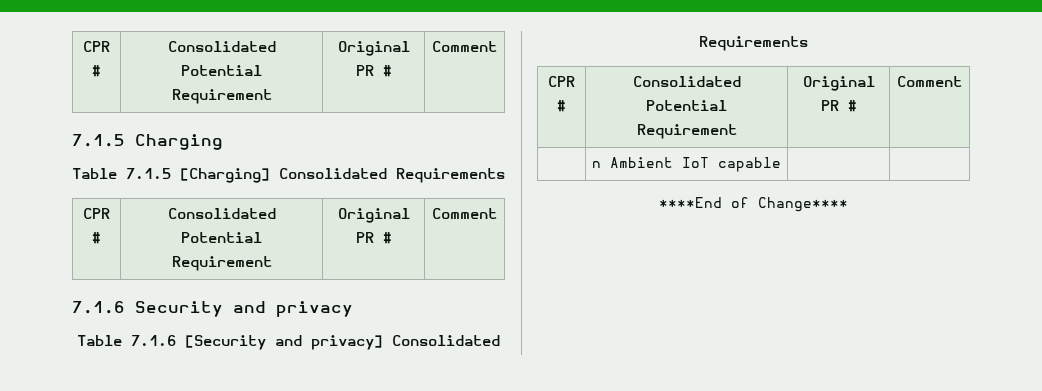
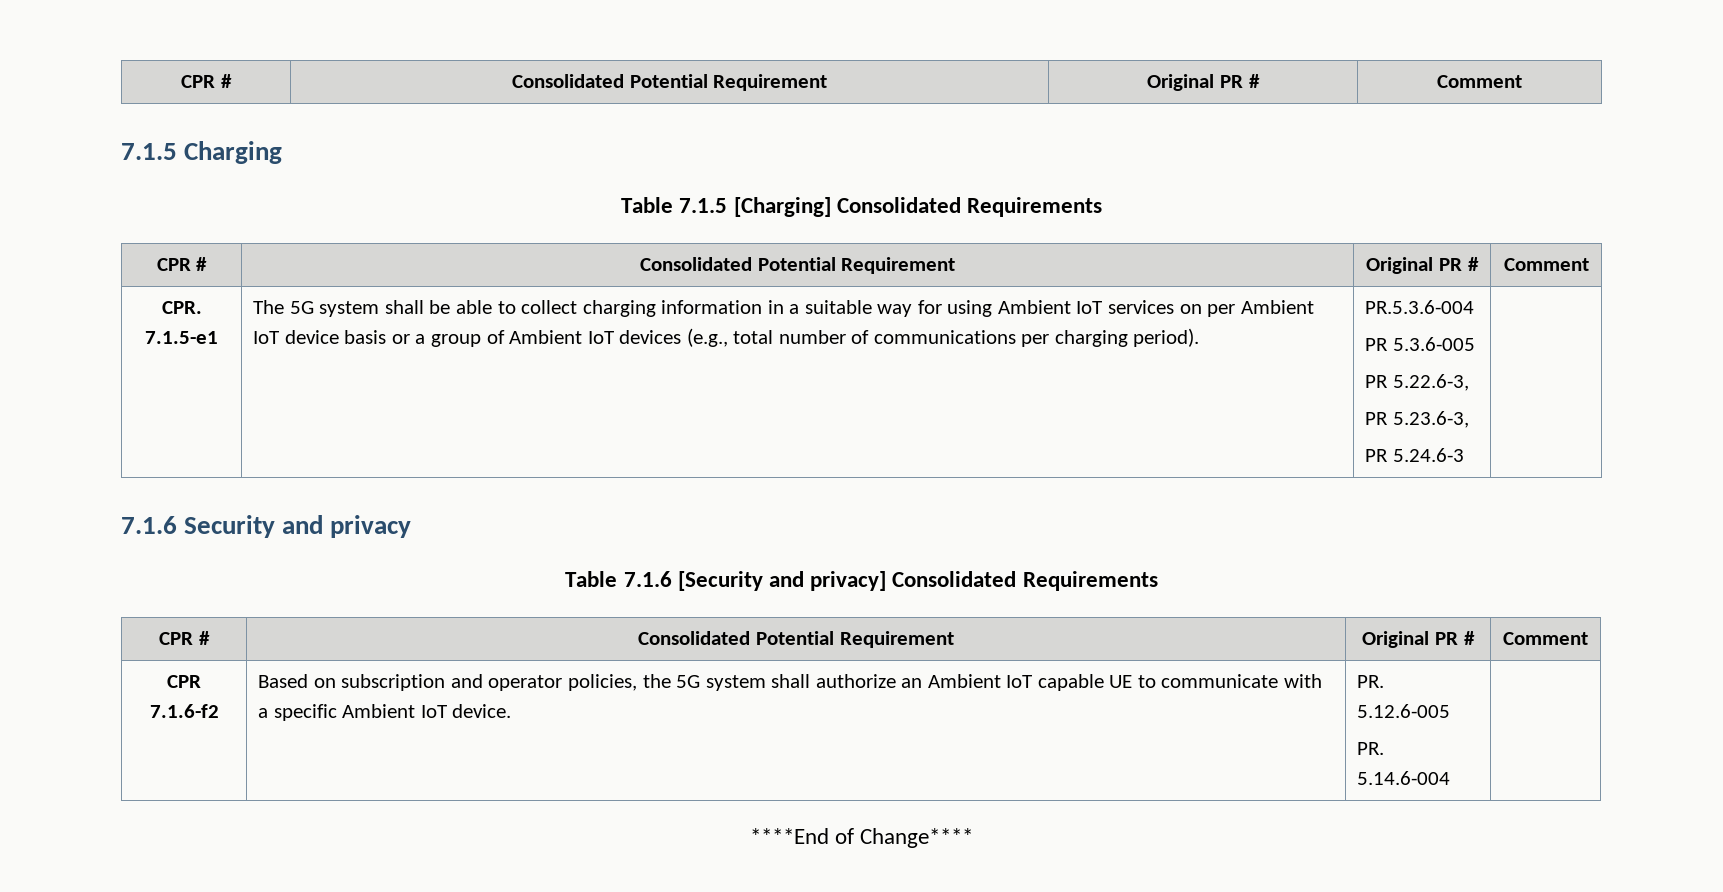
+ CPR. 7.1.5-e1 | The 5G system shall be able to collect charging information in a suitable way for using Ambient IoT services on per Ambient IoT device basis or a group of Ambient IoT devices (e.g., total number of communications per charging period). | PR.5.3.6-004
+ PR 5.3.6-005
+ PR 5.22.6-3,
+ PR 5.23.6-3,
+ PR 5.24.6-3
- | n Ambient IoT capable | |
+ CPR 7.1.6-f2 | Based on subscription and operator policies, the 5G system shall authorize an Ambient IoT capable UE to communicate with a specific Ambient IoT device. | PR. 5.12.6-005
+ PR. 5.14.6-004 |

